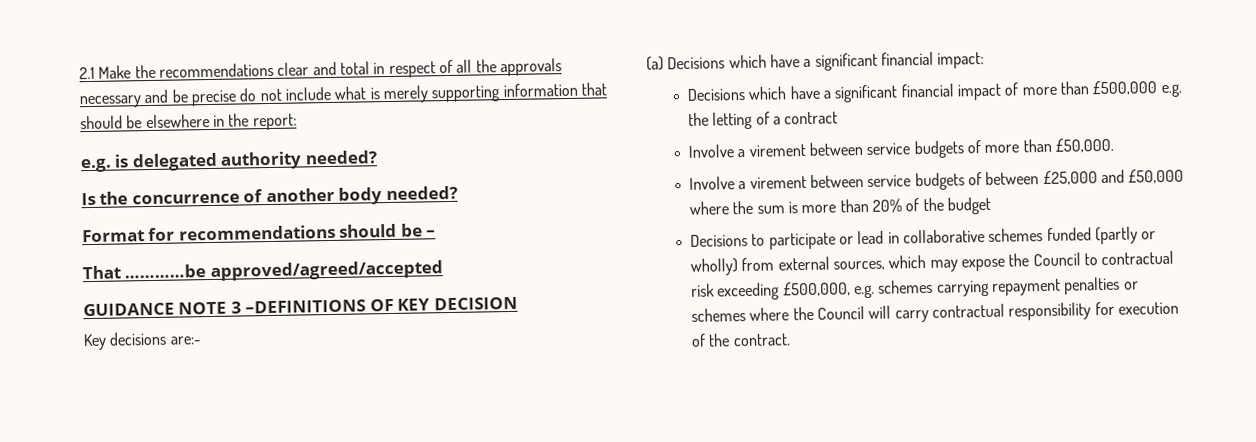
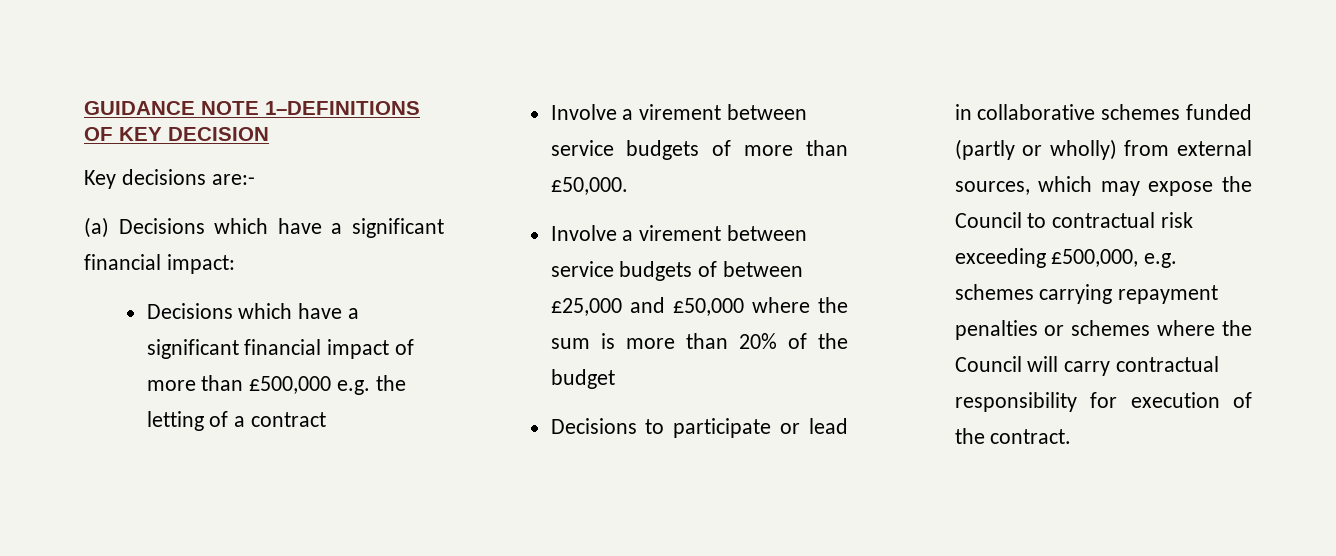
- 2.1 Make the recommendations clear and total in respect of all the approvals necessary and be precise do not include what is merely supporting information that should be elsewhere in the report:
- e.g. is delegated authority needed?
- Is the concurrence of another body needed?
- Format for recommendations should be –
- That …………be approved/agreed/accepted
- GUIDANCE NOTE 3 –DEFINITIONS OF KEY DECISION
+ GUIDANCE NOTE 1–DEFINITIONS OF KEY DECISION

